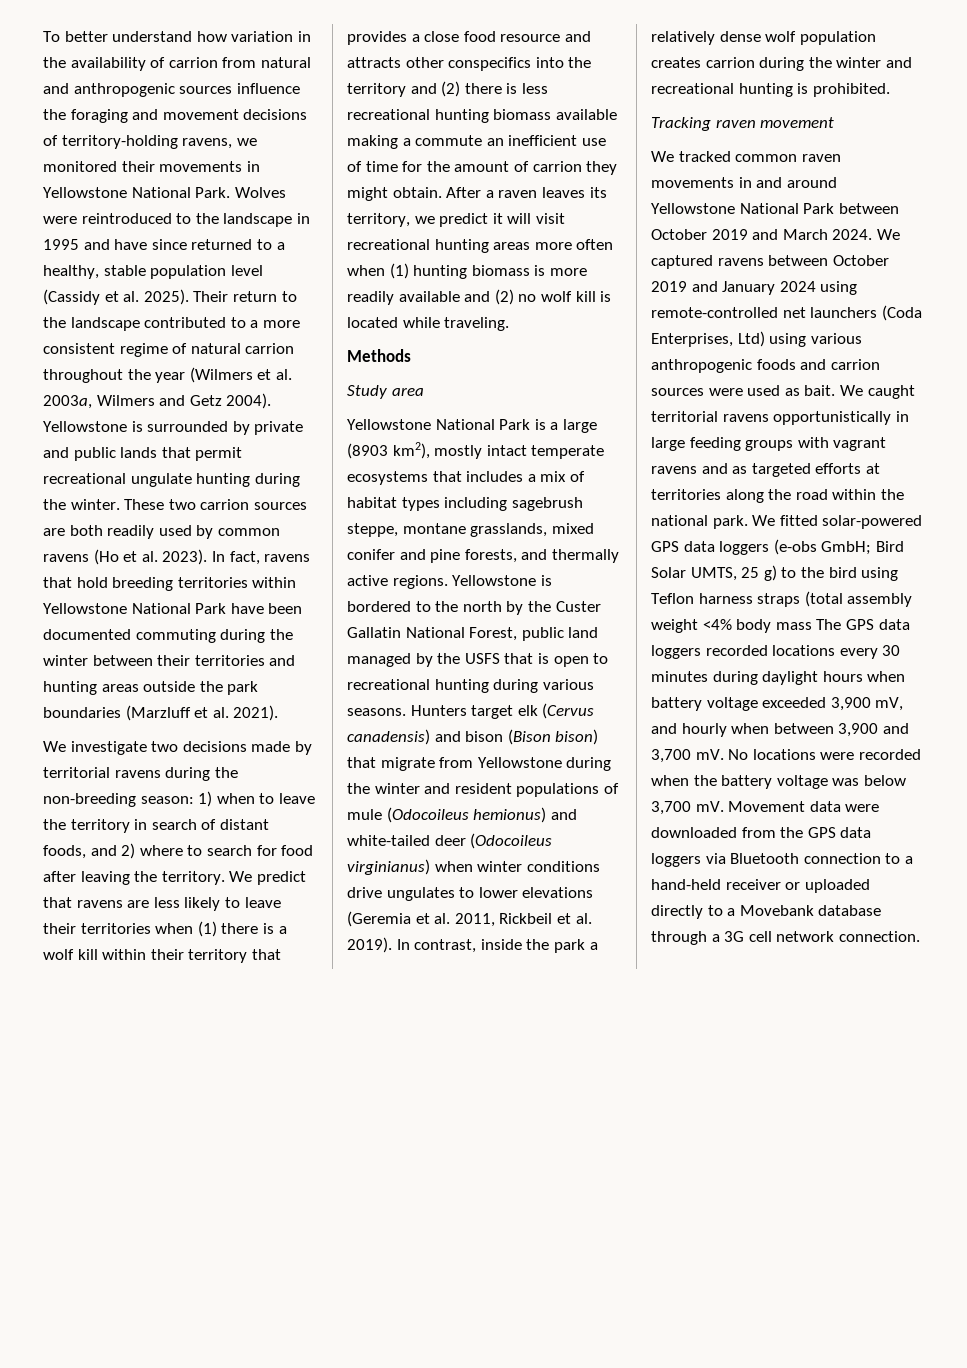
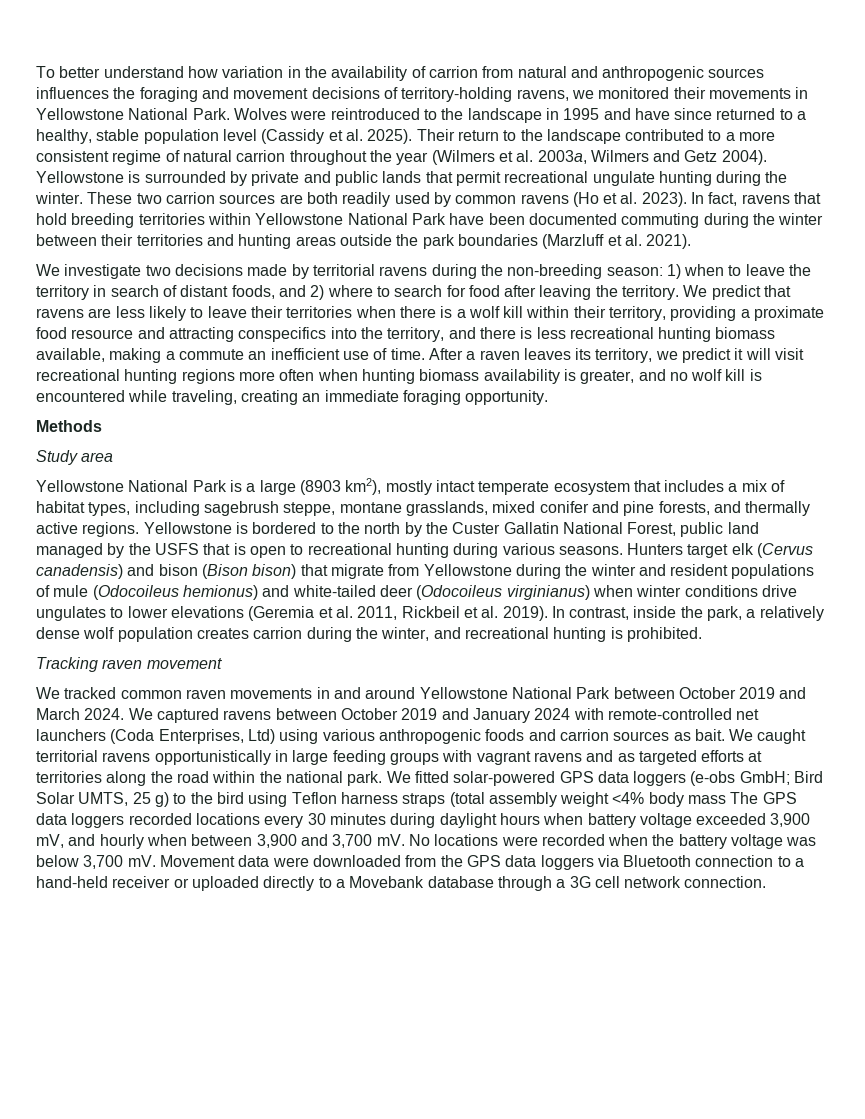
- To better understand how variation in the availability of carrion from natural and anthropogenic sources influence the foraging and movement decisions of territory-holding ravens, we monitored their movements in Yellowstone National Park.
+ To better understand how variation in the availability of carrion from natural and anthropogenic sources influences the foraging and movement decisions of territory-holding ravens, we monitored their movements in Yellowstone National Park.
- We predict that ravens are less likely to leave their territories when (1) there is a wolf kill within their territory that provides a close food resource and attracts other conspecifics into the territory and (2) there is less recreational hunting biomass available making a commute an inefficient use of time for the amount of carrion they might obtain.
+ We predict that ravens are less likely to leave their territories when there is a wolf kill within their territory, providing a proximate food resource and attracting conspecifics into the territory, and there is less recreational hunting biomass available, making a commute an inefficient use of time.
- After a raven leaves its territory, we predict it will visit recreational hunting areas more often when (1) hunting biomass is more readily available and (2) no wolf kill is located while traveling.
+ After a raven leaves its territory, we predict it will visit recreational hunting regions more often when hunting biomass availability is greater, and no wolf kill is encountered while traveling, creating an immediate foraging opportunity.
- Yellowstone National Park is a large (8903 km2), mostly intact temperate ecosystems that includes a mix of habitat types including sagebrush steppe, montane grasslands, mixed conifer and pine forests, and thermally active regions.
+ Yellowstone National Park is a large (8903 km2), mostly intact temperate ecosystem that includes a mix of habitat types, including sagebrush steppe, montane grasslands, mixed conifer and pine forests, and thermally active regions.
- In contrast, inside the park a relatively dense wolf population creates carrion during the winter and recreational hunting is prohibited.
+ In contrast, inside the park, a relatively dense wolf population creates carrion during the winter, and recreational hunting is prohibited.
- We captured ravens between October 2019 and January 2024 using remote-controlled net launchers (Coda Enterprises, Ltd) using various anthropogenic foods and carrion sources were used as bait.
+ We captured ravens between October 2019 and January 2024 with remote-controlled net launchers (Coda Enterprises, Ltd) using various anthropogenic foods and carrion sources as bait.

